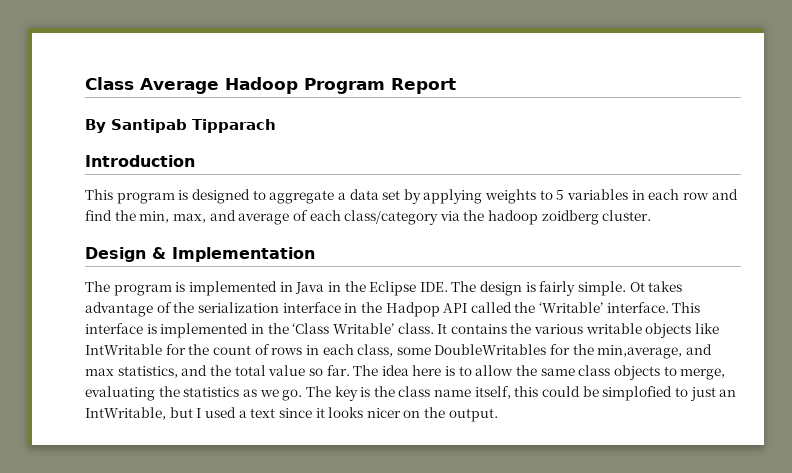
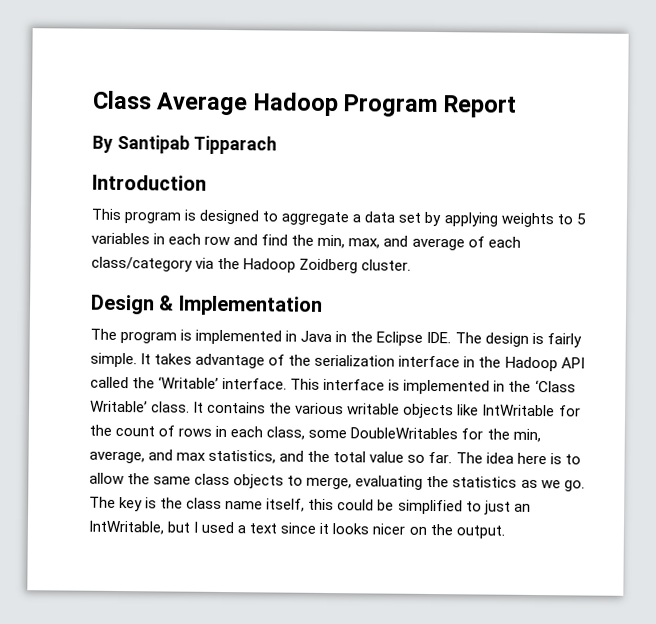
- This program is designed to aggregate a data set by applying weights to 5 variables in each row and find the min, max, and average of each class/category via the hadoop zoidberg cluster.
+ This program is designed to aggregate a data set by applying weights to 5 variables in each row and find the min, max, and average of each class/category via the Hadoop Zoidberg cluster.
- Ot takes advantage of the serialization interface in the Hadpop API called the ‘Writable’ interface.
+ It takes advantage of the serialization interface in the Hadoop API called the ‘Writable’ interface.
- It contains the various writable objects like IntWritable for the count of rows in each class, some DoubleWritables for the min,average, and max statistics, and the total value so far.
+ It contains the various writable objects like IntWritable for the count of rows in each class, some DoubleWritables for the min, average, and max statistics, and the total value so far.
- The key is the class name itself, this could be simplofied to just an IntWritable, but I used a text since it looks nicer on the output.
+ The key is the class name itself, this could be simplified to just an IntWritable, but I used a text since it looks nicer on the output.

